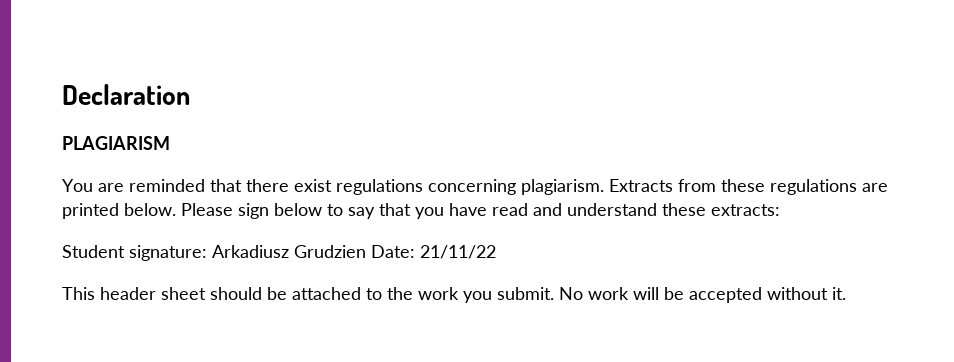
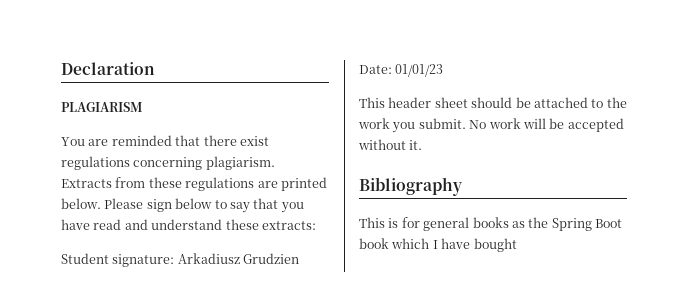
- Student signature: Arkadiusz Grudzien Date: 21/11/22
+ Student signature: Arkadiusz Grudzien Date: 01/01/23
+ Bibliography
+ This is for general books as the Spring Boot book which I have bought

